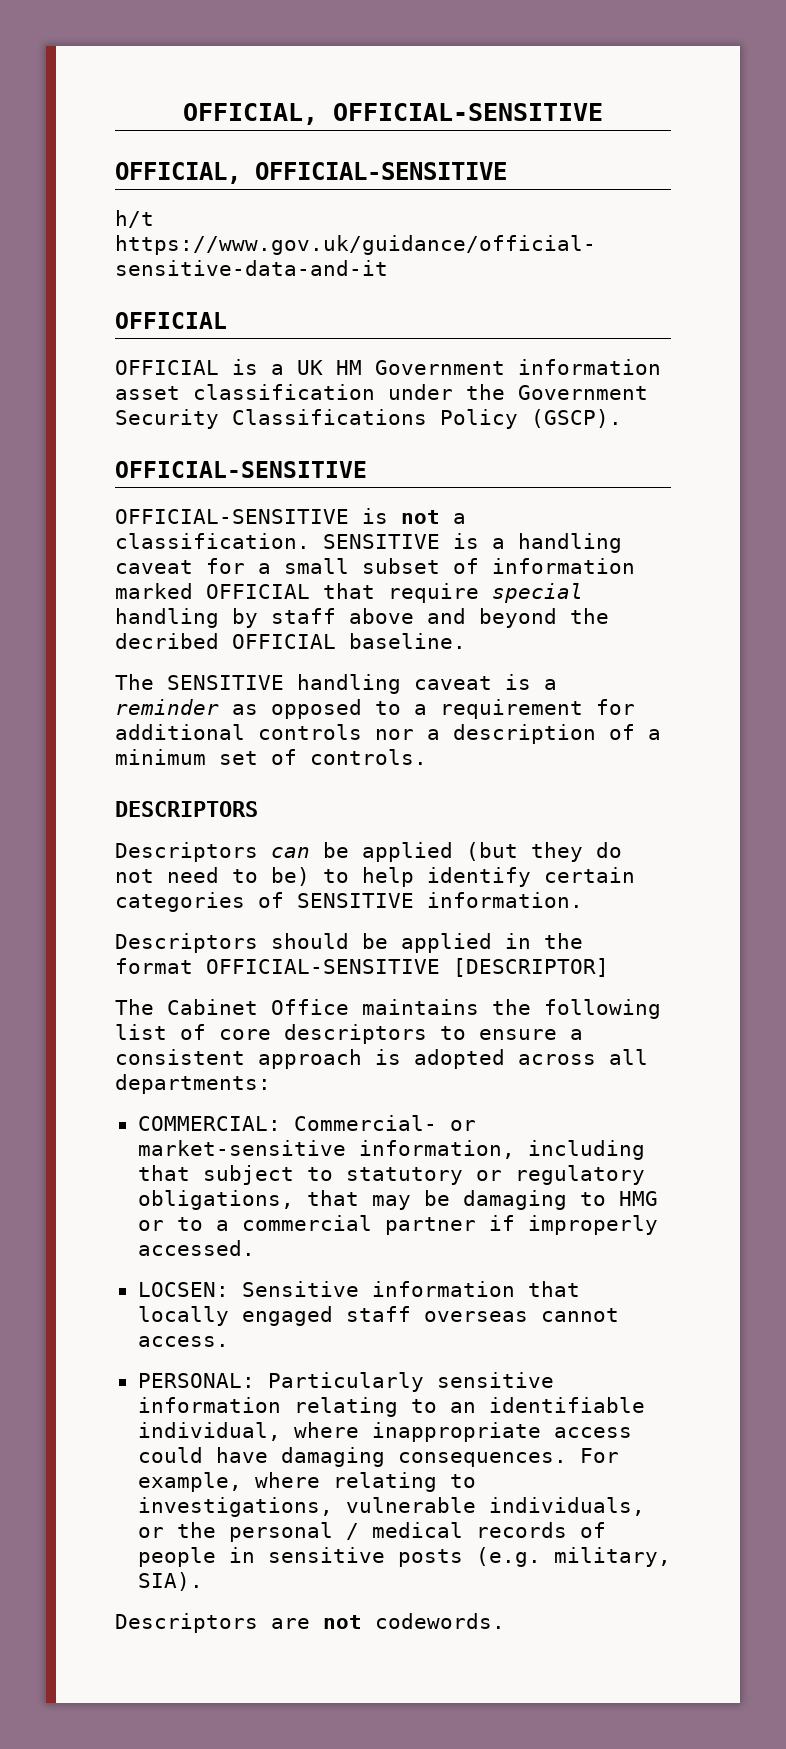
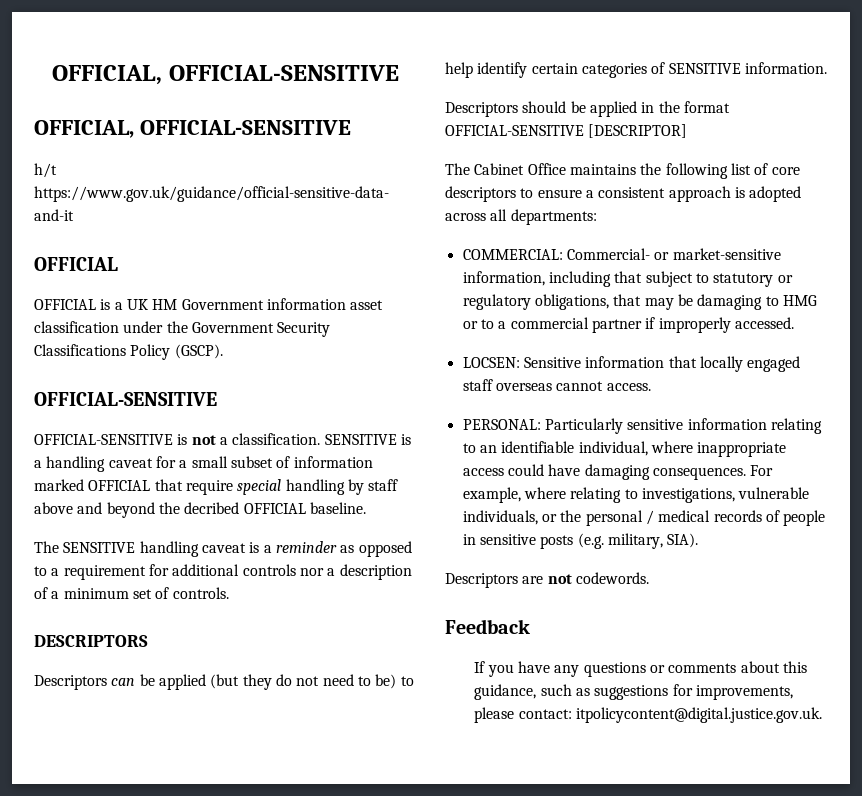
+ Feedback
+ If you have any questions or comments about this guidance, such as suggestions for improvements, please contact: itpolicycontent@digital.justice.gov.uk.

